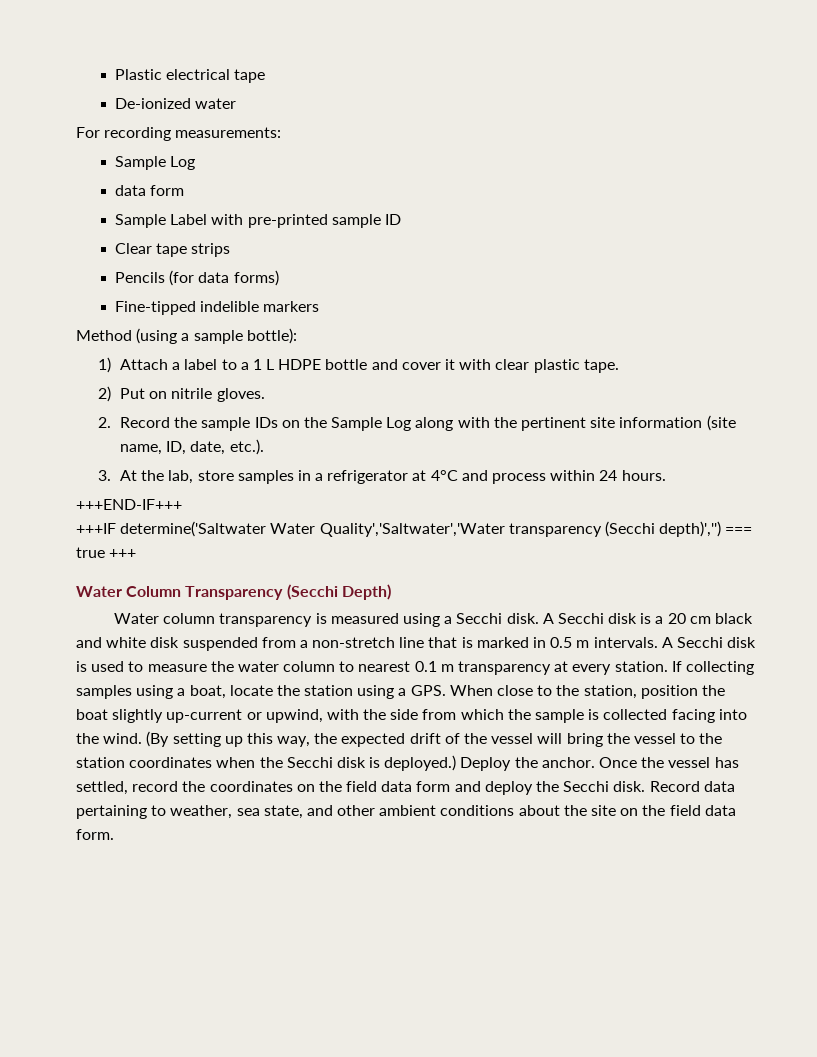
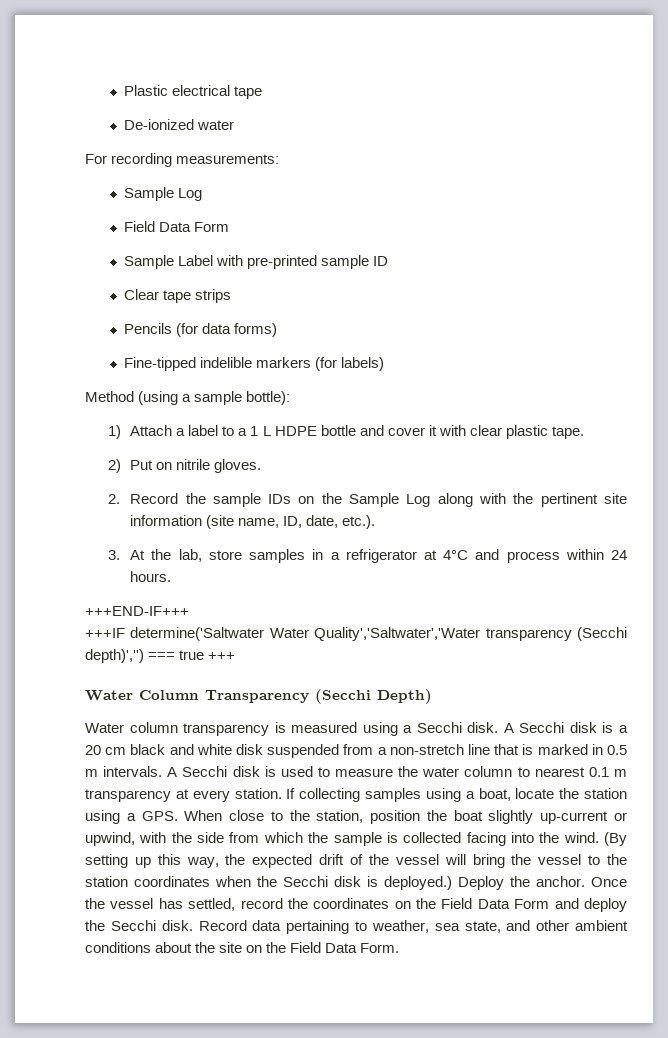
  For recording measurements:
  Sample Log
- data form
+ Field Data Form
- Fine-tipped indelible markers
+ Fine-tipped indelible markers (for labels)
- Once the vessel has settled, record the coordinates on the field data form and deploy the Secchi disk.
+ Once the vessel has settled, record the coordinates on the Field Data Form and deploy the Secchi disk.
- Record data pertaining to weather, sea state, and other ambient conditions about the site on the field data form.
+ Record data pertaining to weather, sea state, and other ambient conditions about the site on the Field Data Form.

